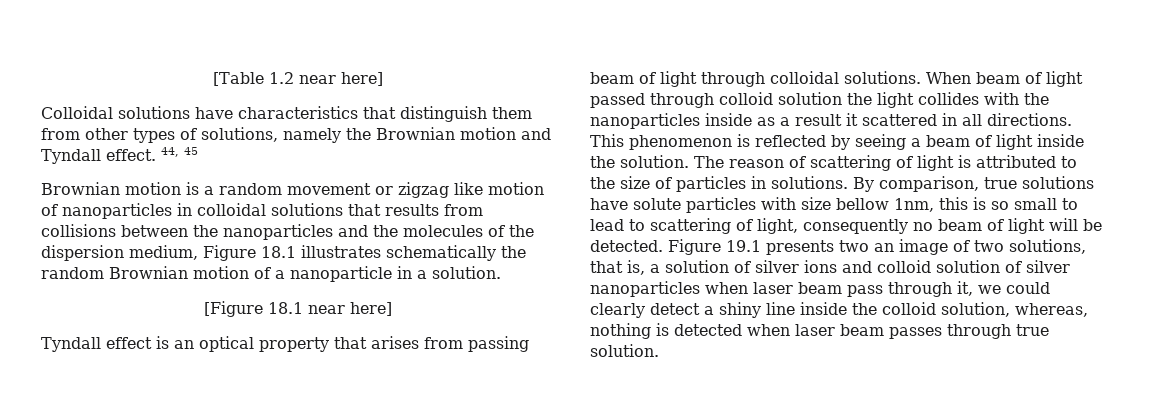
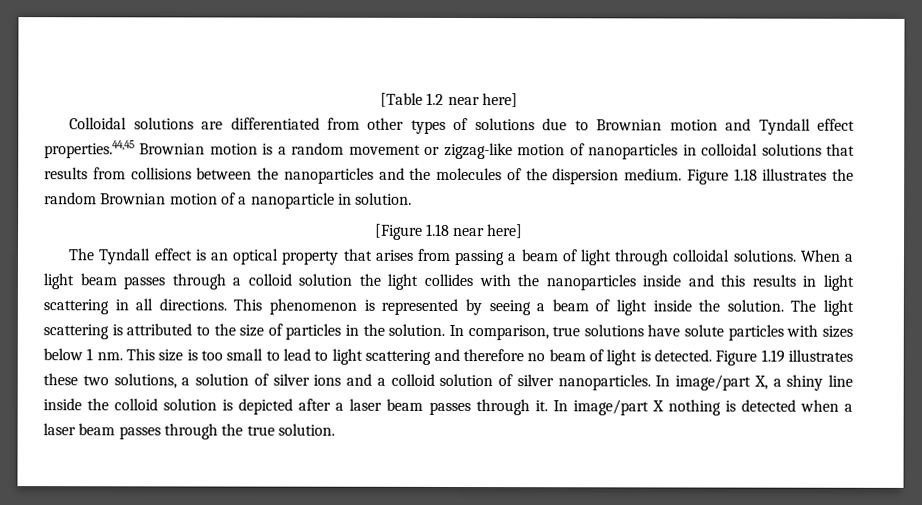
- Colloidal solutions have characteristics that distinguish them from other types of solutions, namely the Brownian motion and Tyndall effect. 44, 45
- Brownian motion is a random movement or zigzag like motion of nanoparticles in colloidal solutions that results from collisions between the nanoparticles and the molecules of the dispersion medium, Figure 18.1 illustrates schematically the random Brownian motion of a nanoparticle in a solution.
+ Colloidal solutions are differentiated from other types of solutions due to Brownian motion and Tyndall effect properties.44,45 Brownian motion is a random movement or zigzag-like motion of nanoparticles in colloidal solutions that results from collisions between the nanoparticles and the molecules of the dispersion medium. Figure 1.18 illustrates the random Brownian motion of a nanoparticle in solution.
- [Figure 18.1 near here]
- Tyndall effect is an optical property that arises from passing beam of light through colloidal solutions.
+ [Figure 1.18 near here]
+ The Tyndall effect is an optical property that arises from passing a beam of light through colloidal solutions.
- When beam of light passed through colloid solution the light collides with the nanoparticles inside as a result it scattered in all directions.
+ When a light beam passes through a colloid solution the light collides with the nanoparticles inside and this results in light scattering in all directions.
- This phenomenon is reflected by seeing a beam of light inside the solution.
+ This phenomenon is represented by seeing a beam of light inside the solution.
- The reason of scattering of light is attributed to the size of particles in solutions. By comparison, true solutions have solute particles with size bellow 1nm, this is so small to lead to scattering of light, consequently no beam of light will be detected. Figure 19.1 presents two an image of two solutions, that is, a solution of silver ions and colloid solution of silver nanoparticles when laser beam pass through it, we could clearly detect a shiny line inside the colloid solution, whereas, nothing is detected when laser beam passes through true solution.
+ The light scattering is attributed to the size of particles in the solution. In comparison, true solutions have solute particles with sizes below 1 nm. This size is too small to lead to light scattering and therefore no beam of light is detected. Figure 1.19 illustrates these two solutions, a solution of silver ions and a colloid solution of silver nanoparticles. In image/part X, a shiny line inside the colloid solution is depicted after a laser beam passes through it. In image/part X nothing is detected when a laser beam passes through the true solution.

